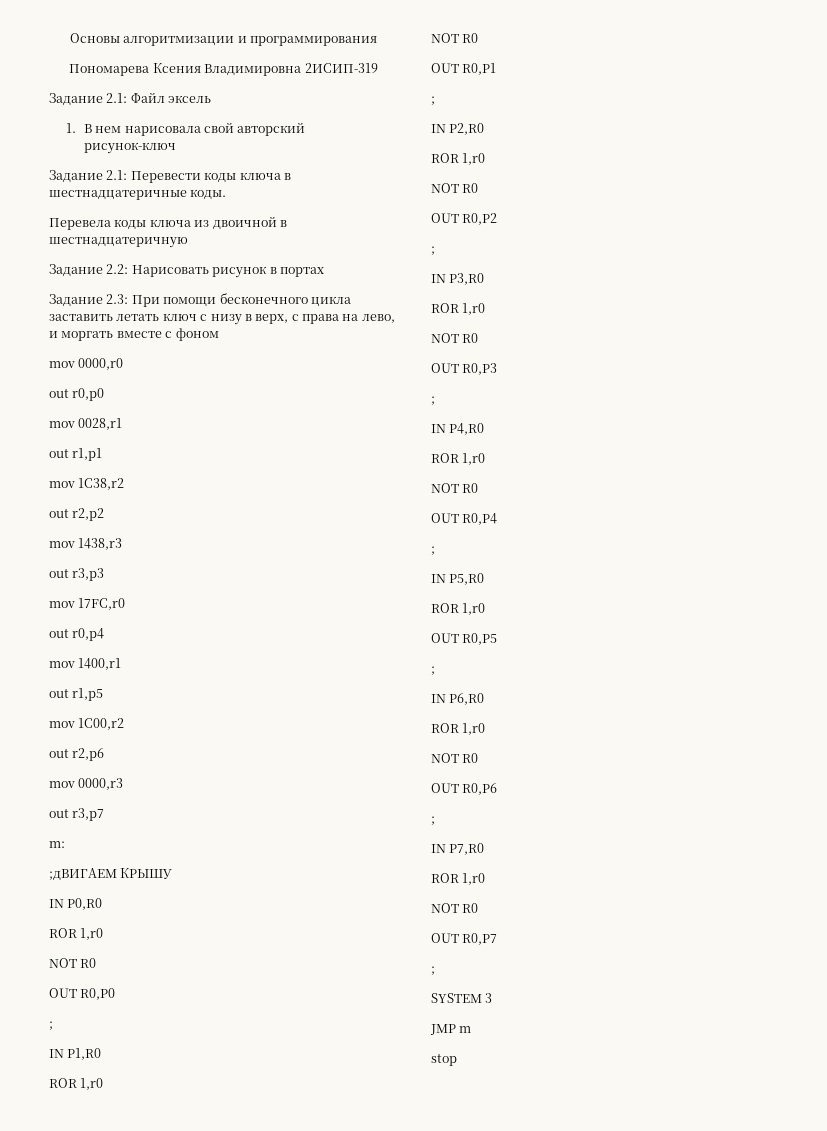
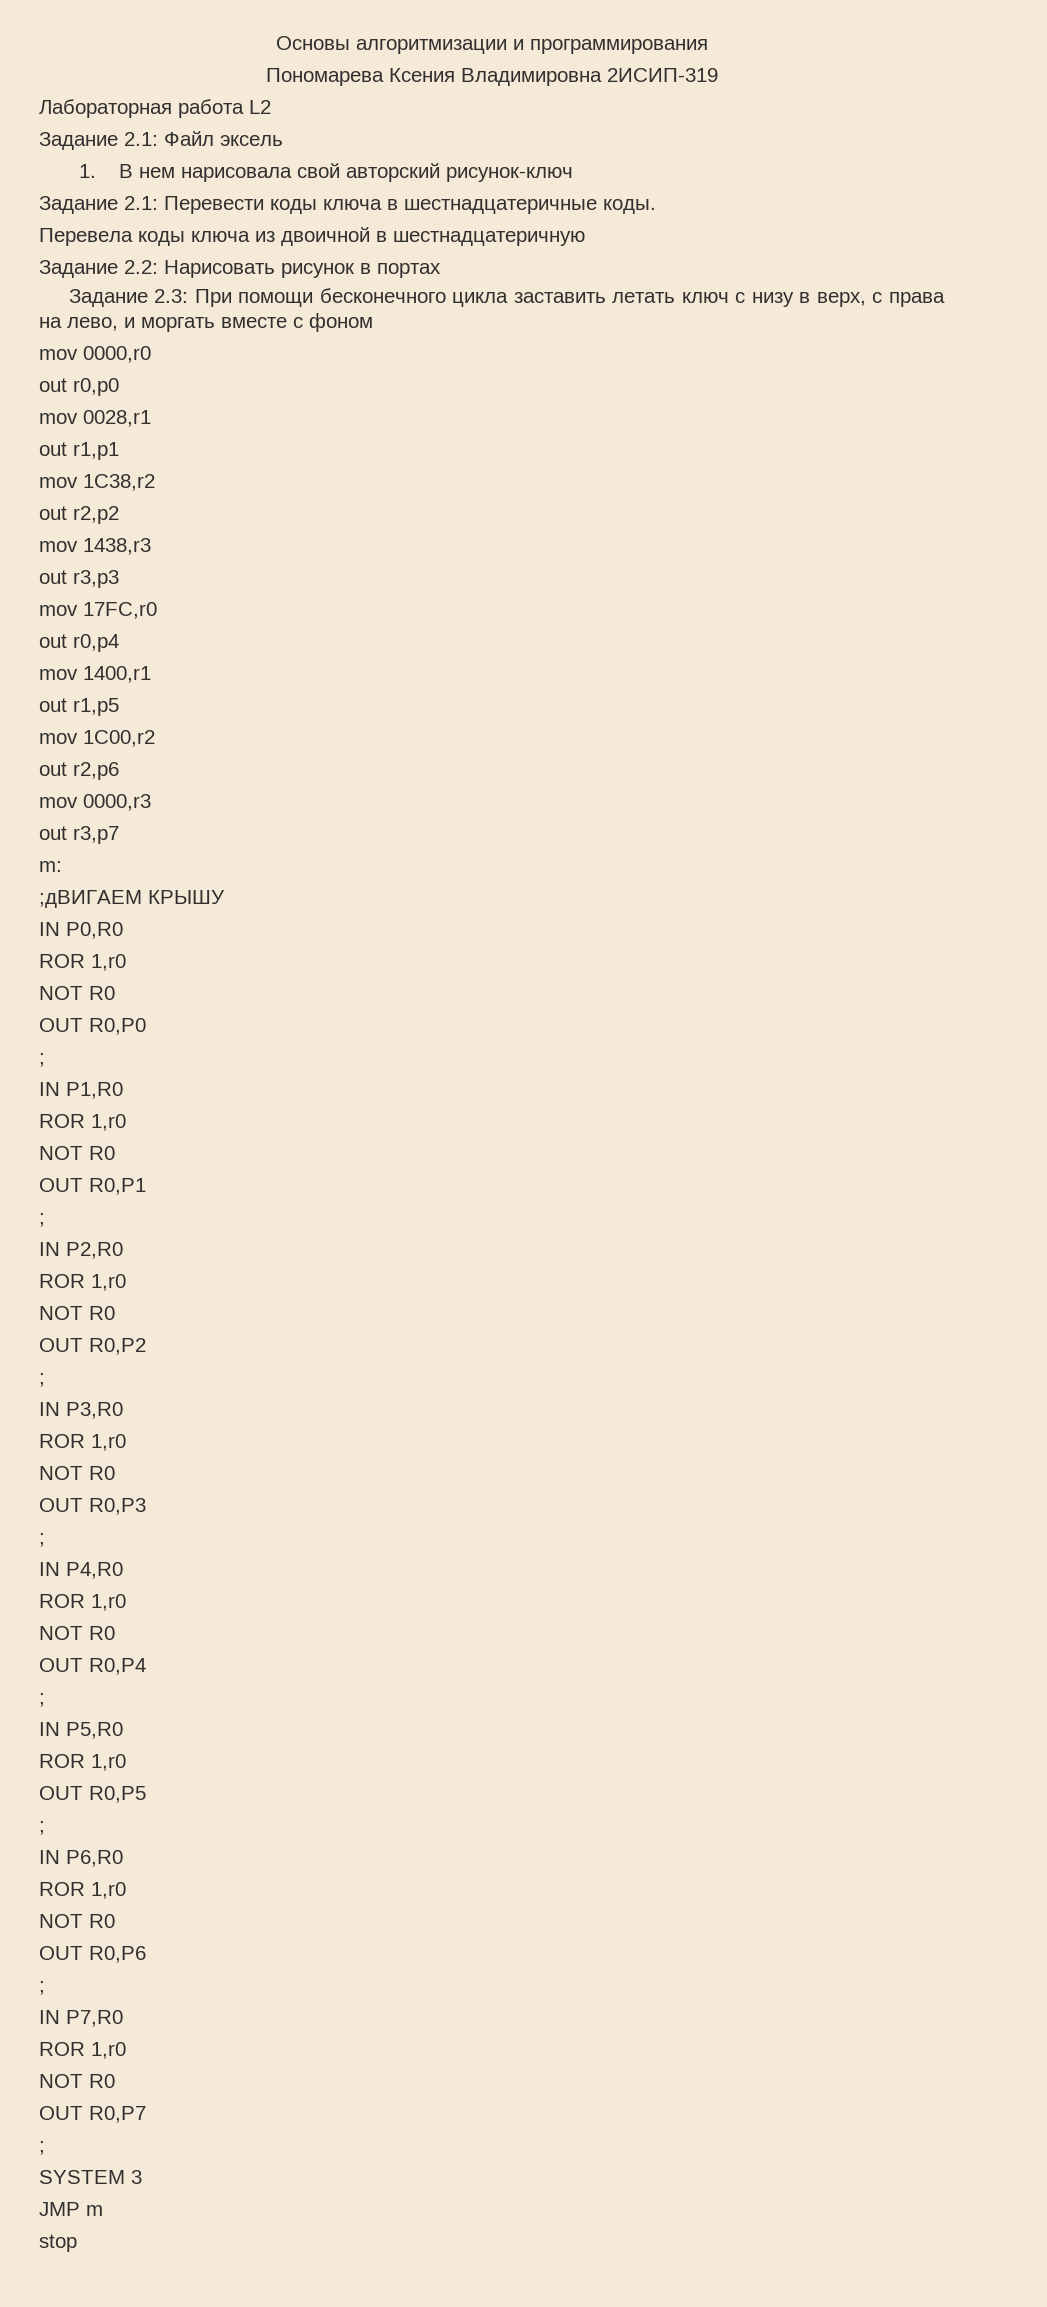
+ Лабораторная работа L2

